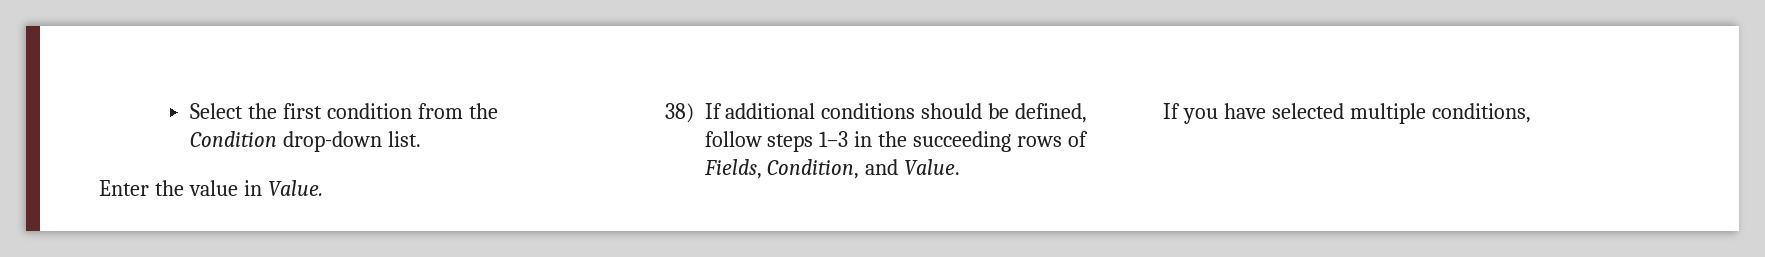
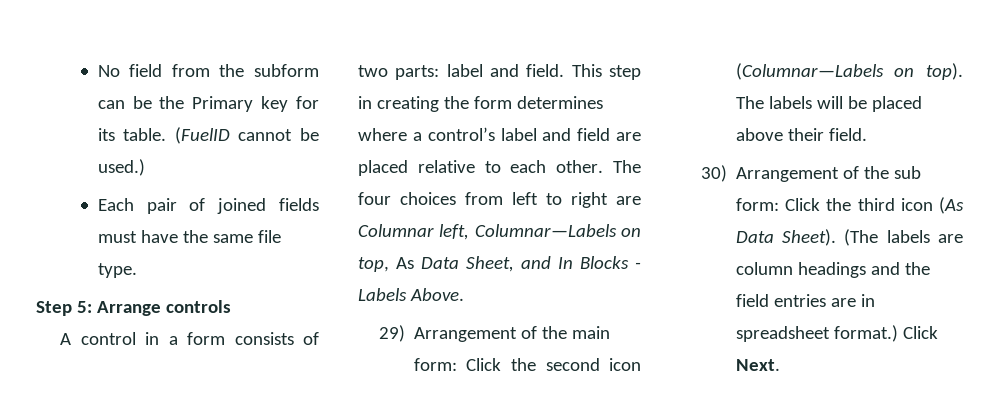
- Select the first condition from the Condition drop-down list.
- Enter the value in Value.
- 38) If additional conditions should be defined, follow steps 1–3 in the succeeding rows of Fields, Condition, and Value.
- If you have selected multiple conditions,
+ No field from the subform can be the Primary key for its table. (FuelID cannot be used.)
+ Each pair of joined fields must have the same file type.
+ Step 5: Arrange controls
+ A control in a form consists of two parts: label and field. This step in creating the form determines where a control’s label and field are placed relative to each other. The four choices from left to right are Columnar left, Columnar—Labels on top, As Data Sheet, and In Blocks - Labels Above.
+ 29) Arrangement of the main form: Click the second icon (Columnar—Labels on top). The labels will be placed above their field.
+ 30) Arrangement of the sub form: Click the third icon (As Data Sheet). (The labels are column headings and the field entries are in spreadsheet format.) Click Next.

